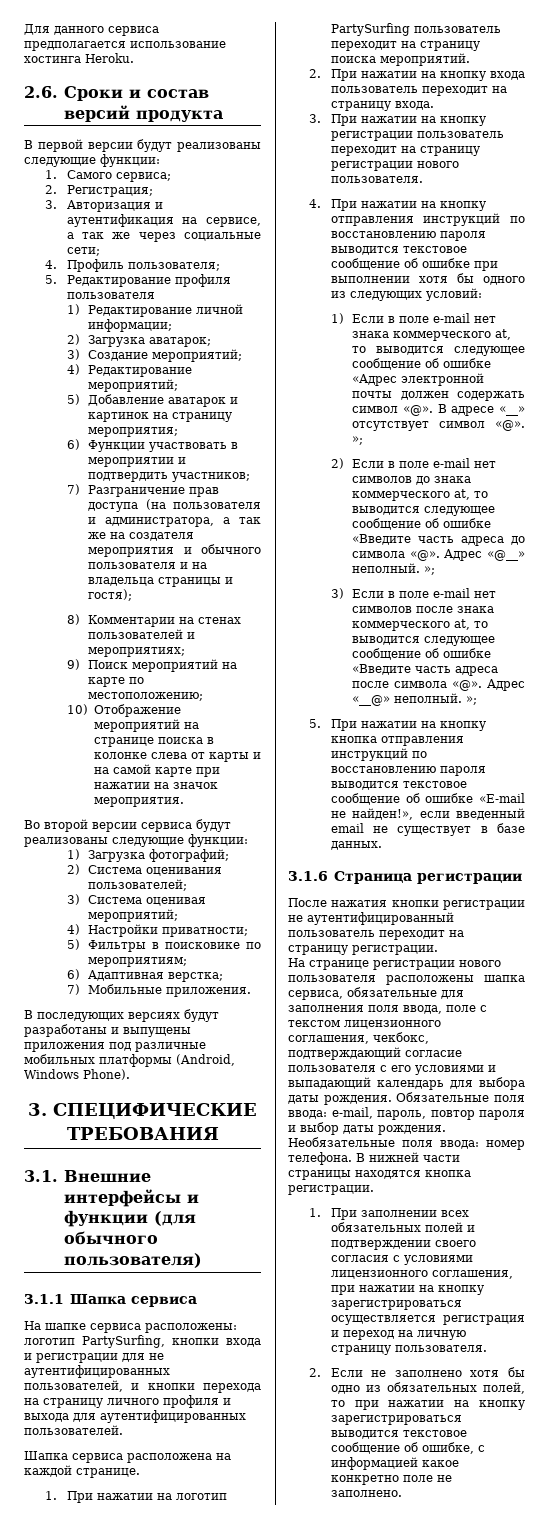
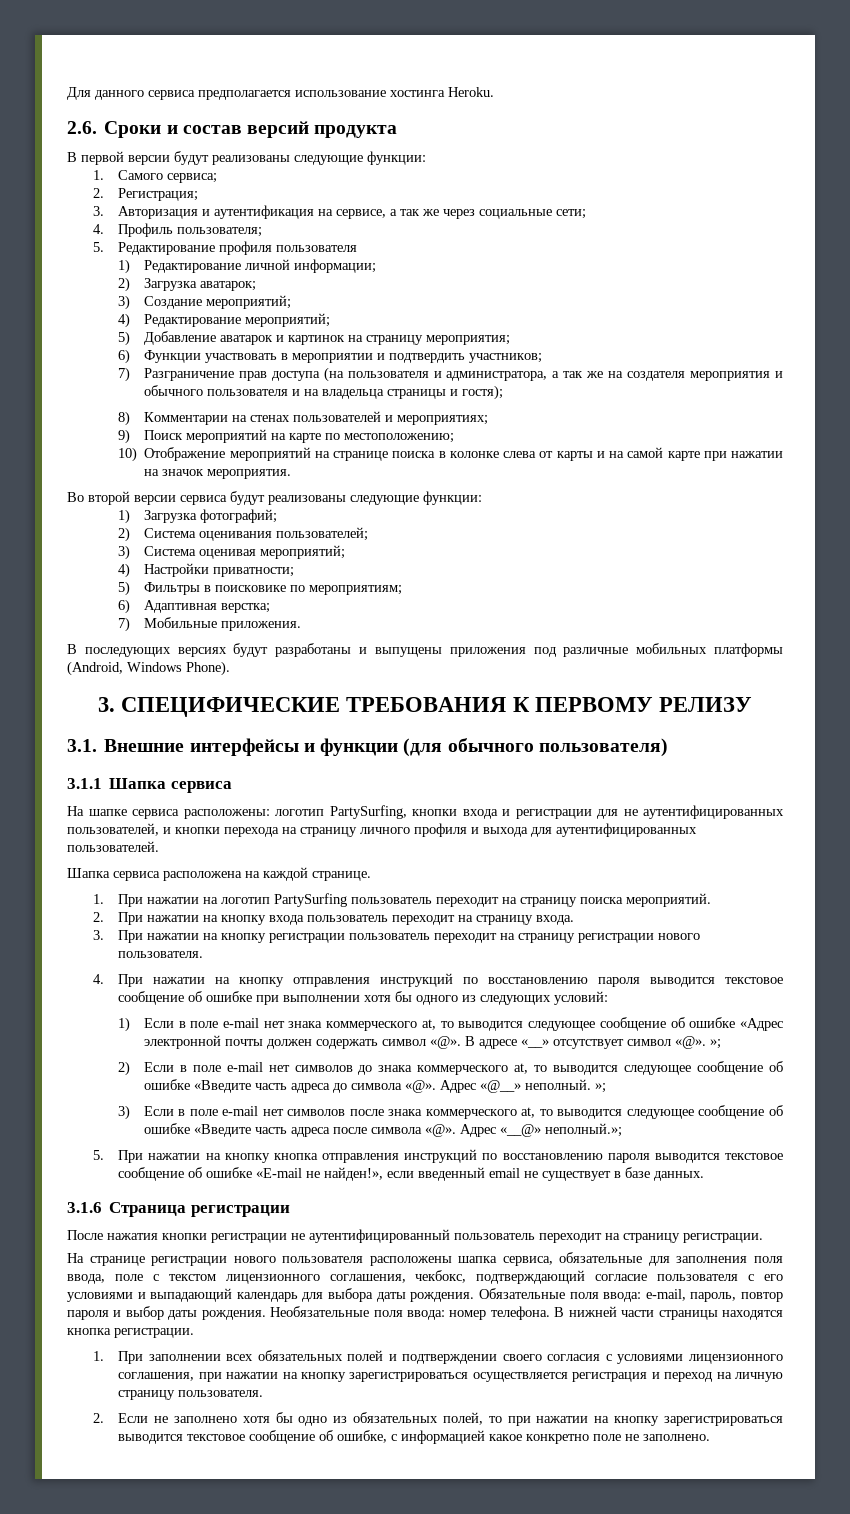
- 3. СПЕЦИФИЧЕСКИЕ ТРЕБОВАНИЯ
+ 3. СПЕЦИФИЧЕСКИЕ ТРЕБОВАНИЯ К ПЕРВОМУ РЕЛИЗУ
- Адрес «__@» неполный. »;
+ Адрес «__@» неполный.»;

